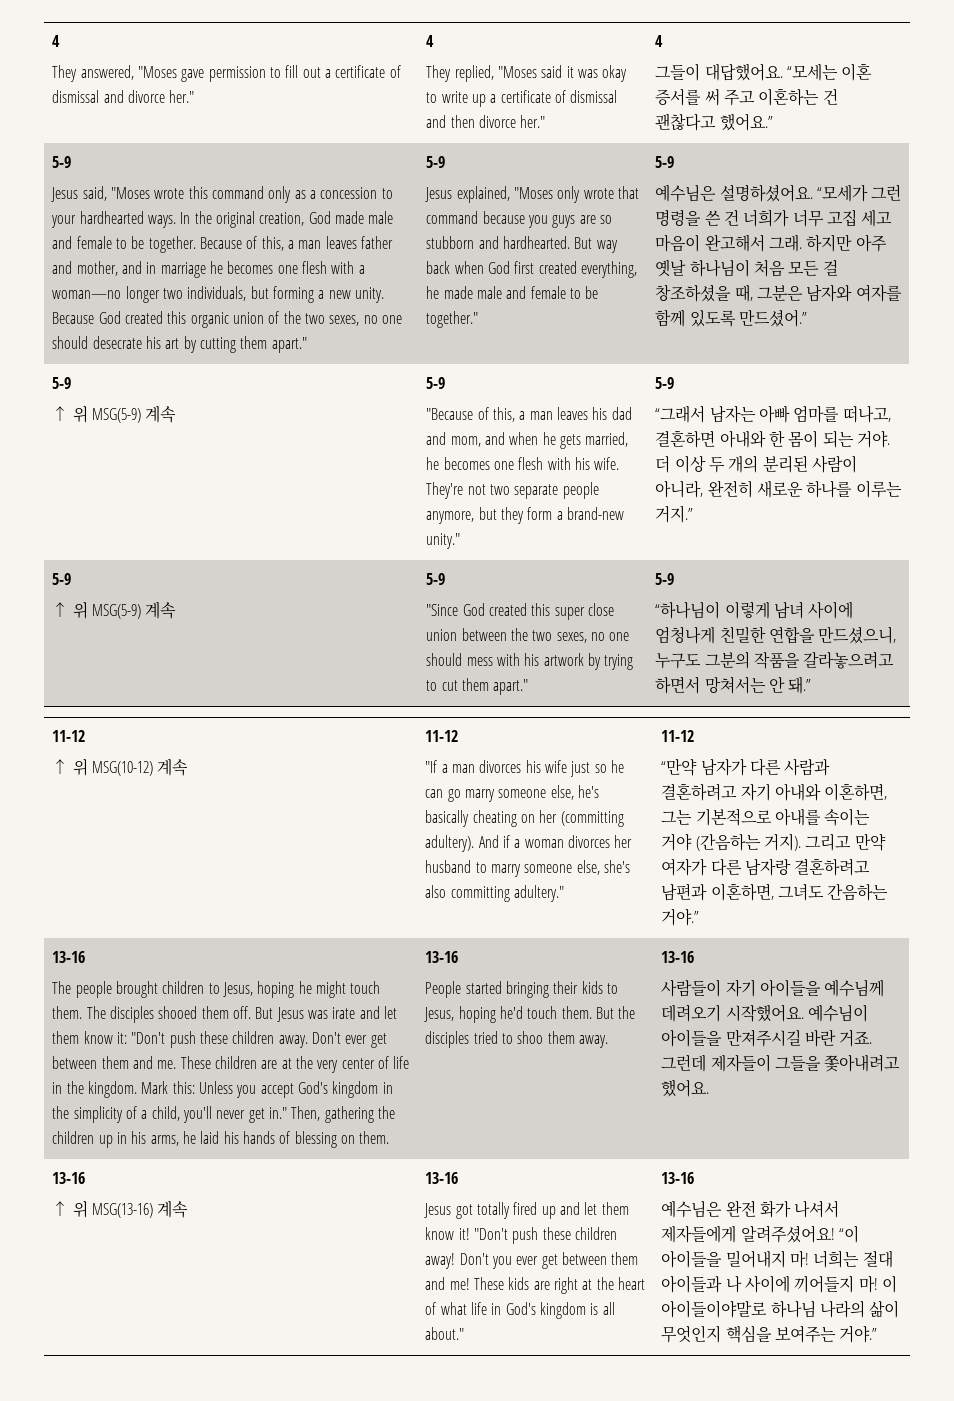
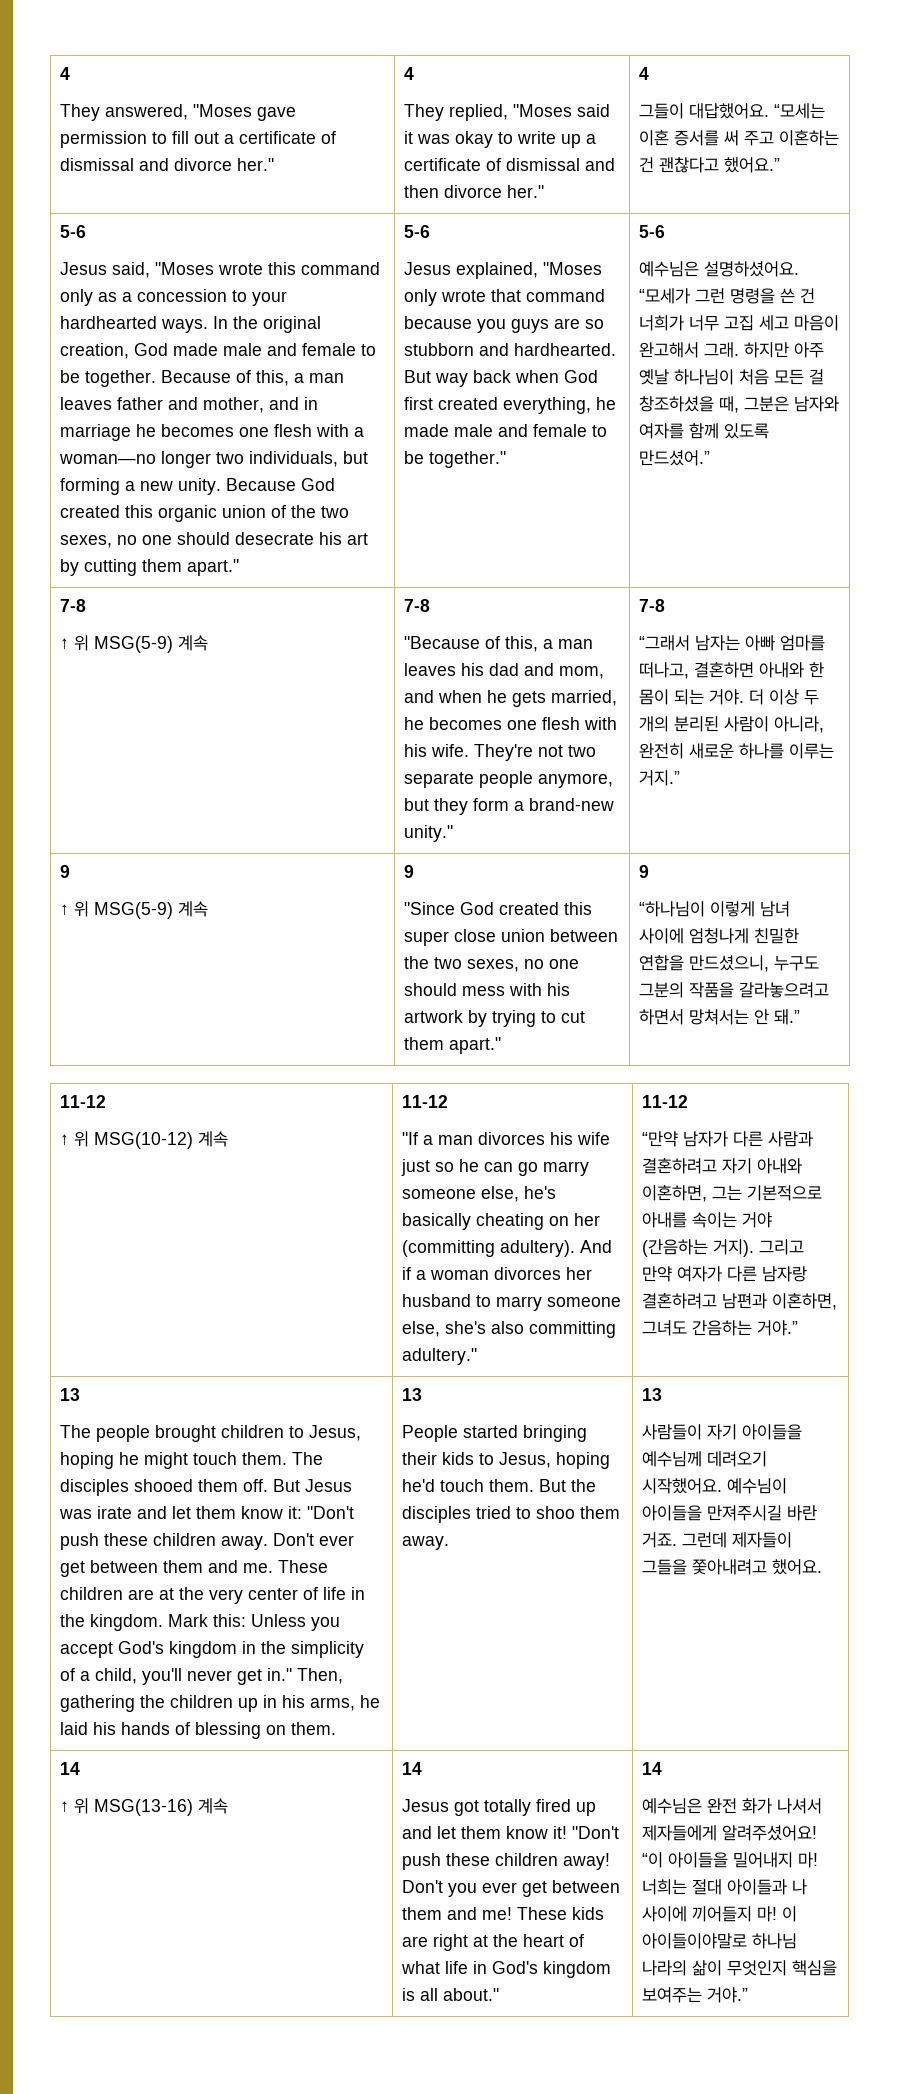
  “모세는 이혼 증서를 써 주고 이혼하는 건 괜찮다고 했어요.”
- 5-9
+ 5-6
- Because God created this organic union of the two sexes, no one should desecrate his art by cutting them apart." | 5-9
+ Because God created this organic union of the two sexes, no one should desecrate his art by cutting them apart." | 5-6
- But way back when God first created everything, he made male and female to be together." | 5-9
+ But way back when God first created everything, he made male and female to be together." | 5-6
  하지만 아주 옛날 하나님이 처음 모든 걸 창조하셨을 때, 그분은 남자와 여자를 함께 있도록 만드셨어.”
- 5-9
- ↑ 위 MSG(5-9) 계속 | 5-9
+ 7-8
+ ↑ 위 MSG(5-9) 계속 | 7-8
- They're not two separate people anymore, but they form a brand-new unity." | 5-9
+ They're not two separate people anymore, but they form a brand-new unity." | 7-8
  더 이상 두 개의 분리된 사람이 아니라, 완전히 새로운 하나를 이루는 거지.”
- 5-9
- ↑ 위 MSG(5-9) 계속 | 5-9
+ 9
+ ↑ 위 MSG(5-9) 계속 | 9
- "Since God created this super close union between the two sexes, no one should mess with his artwork by trying to cut them apart." | 5-9
+ "Since God created this super close union between the two sexes, no one should mess with his artwork by trying to cut them apart." | 9
  그리고 만약 여자가 다른 남자랑 결혼하려고 남편과 이혼하면, 그녀도 간음하는 거야.”
- 13-16
+ 13
- Then, gathering the children up in his arms, he laid his hands of blessing on them. | 13-16
+ Then, gathering the children up in his arms, he laid his hands of blessing on them. | 13
- But the disciples tried to shoo them away. | 13-16
+ But the disciples tried to shoo them away. | 13
  그런데 제자들이 그들을 쫓아내려고 했어요.
- 13-16
+ 14
- ↑ 위 MSG(13-16) 계속 | 13-16
+ ↑ 위 MSG(13-16) 계속 | 14
- These kids are right at the heart of what life in God's kingdom is all about." | 13-16
+ These kids are right at the heart of what life in God's kingdom is all about." | 14

